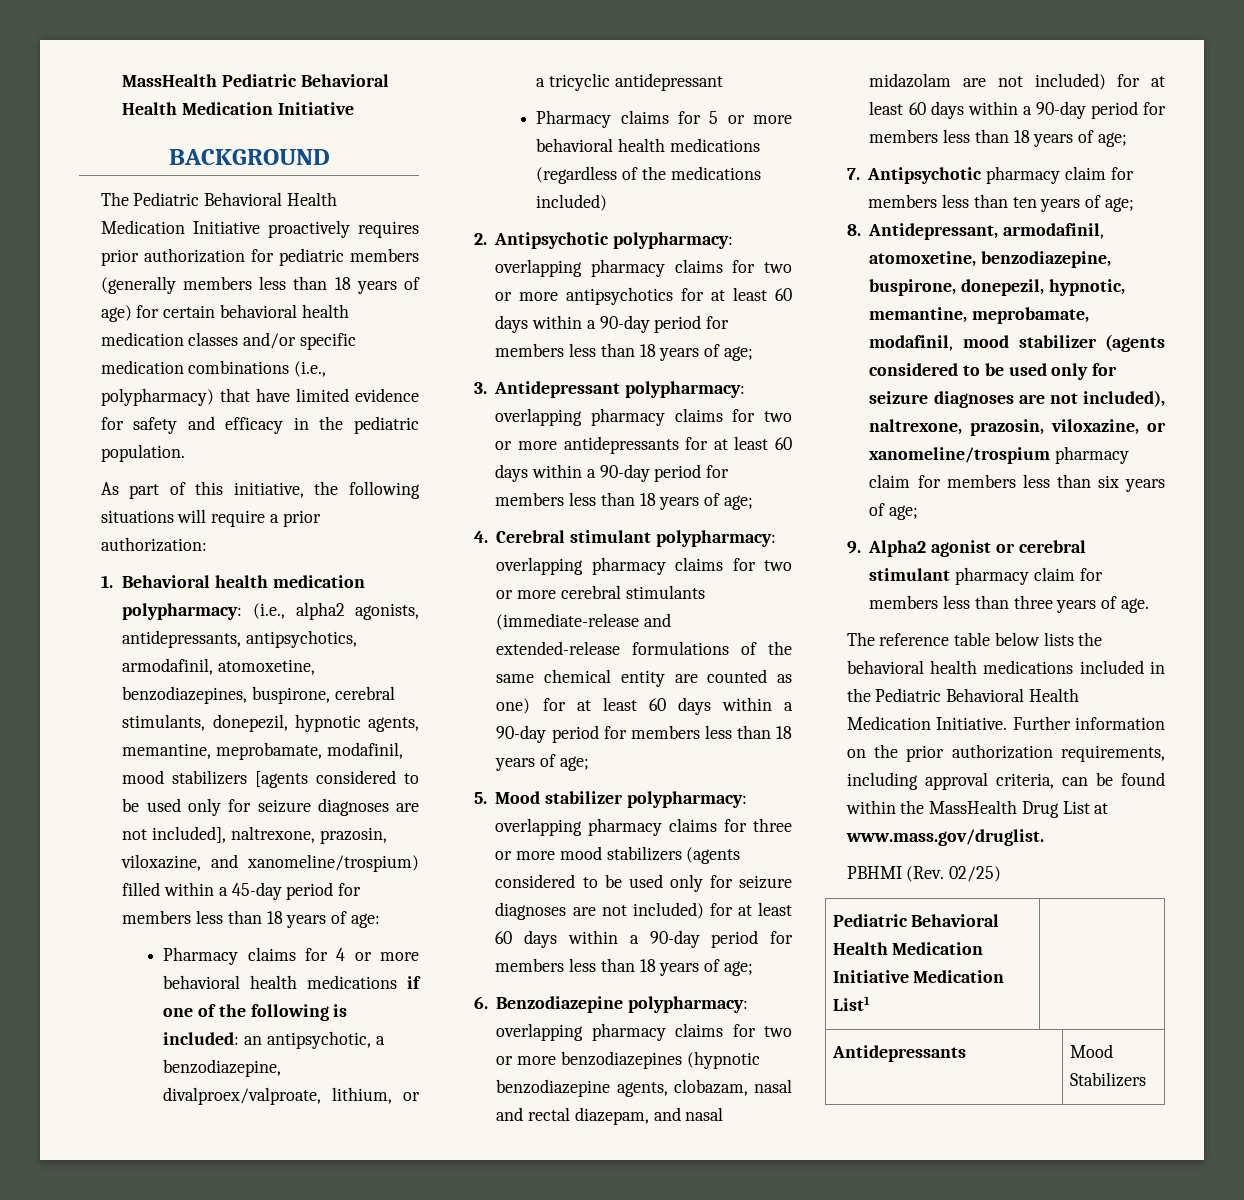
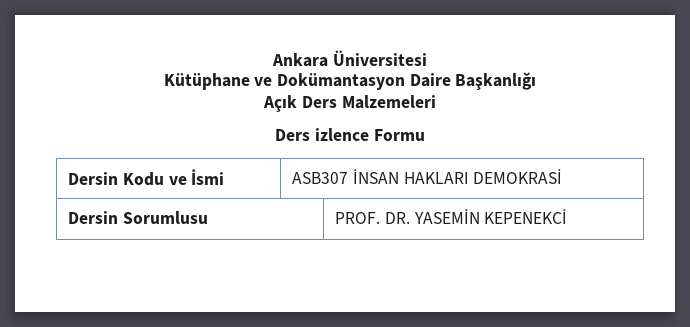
- MassHealth Pediatric Behavioral Health Medication Initiative
- BACKGROUND
- The Pediatric Behavioral Health Medication Initiative proactively requires prior authorization for pediatric members (generally members less than 18 years of age) for certain behavioral health medication classes and/or specific medication combinations (i.e., polypharmacy) that have limited evidence for safety and efficacy in the pediatric population.
- As part of this initiative, the following situations will require a prior authorization:
- 1. Behavioral health medication polypharmacy: (i.e., alpha2 agonists, antidepressants, antipsychotics, armodafinil, atomoxetine, benzodiazepines, buspirone, cerebral stimulants, donepezil, hypnotic agents, memantine, meprobamate, modafinil, mood stabilizers [agents considered to be used only for seizure diagnoses are not included], naltrexone, prazosin, viloxazine, and xanomeline/trospium) filled within a 45-day period for members less than 18 years of age:
- Pharmacy claims for 4 or more behavioral health medications if one of the following is included: an antipsychotic, a benzodiazepine, divalproex/valproate, lithium, or a tricyclic antidepressant
- Pharmacy claims for 5 or more behavioral health medications (regardless of the medications included)
- 2. Antipsychotic polypharmacy: overlapping pharmacy claims for two or more antipsychotics for at least 60 days within a 90-day period for members less than 18 years of age;
- 3. Antidepressant polypharmacy: overlapping pharmacy claims for two or more antidepressants for at least 60 days within a 90-day period for members less than 18 years of age;
- 4. Cerebral stimulant polypharmacy: overlapping pharmacy claims for two or more cerebral stimulants (immediate-release and extended-release formulations of the same chemical entity are counted as one) for at least 60 days within a 90-day period for members less than 18 years of age;
- 5. Mood stabilizer polypharmacy: overlapping pharmacy claims for three or more mood stabilizers (agents considered to be used only for seizure diagnoses are not included) for at least 60 days within a 90-day period for members less than 18 years of age;
- 6. Benzodiazepine polypharmacy: overlapping pharmacy claims for two or more benzodiazepines (hypnotic benzodiazepine agents, clobazam, nasal and rectal diazepam, and nasal midazolam are not included) for at least 60 days within a 90-day period for members less than 18 years of age;
- 7. Antipsychotic pharmacy claim for members less than ten years of age;
- 8. Antidepressant, armodafinil, atomoxetine, benzodiazepine, buspirone, donepezil, hypnotic, memantine, meprobamate, modafinil, mood stabilizer (agents considered to be used only for seizure diagnoses are not included), naltrexone, prazosin, viloxazine, or xanomeline/trospium pharmacy claim for members less than six years of age;
- 9. Alpha2 agonist or cerebral stimulant pharmacy claim for members less than three years of age.
- The reference table below lists the behavioral health medications included in the Pediatric Behavioral Health Medication Initiative. Further information on the prior authorization requirements, including approval criteria, can be found within the MassHealth Drug List at www.mass.gov/druglist.
- PBHMI (Rev. 02/25)
- Pediatric Behavioral Health Medication Initiative Medication List1 |
- Antidepressants | Mood Stabilizers
+ Ankara Üniversitesi
+ Kütüphane ve Dokümantasyon Daire Başkanlığı
+ Açık Ders Malzemeleri
+ Ders izlence Formu
+ Dersin Kodu ve İsmi | ASB307 İNSAN HAKLARI DEMOKRASİ
+ Dersin Sorumlusu | PROF. DR. YASEMİN KEPENEKCİ

